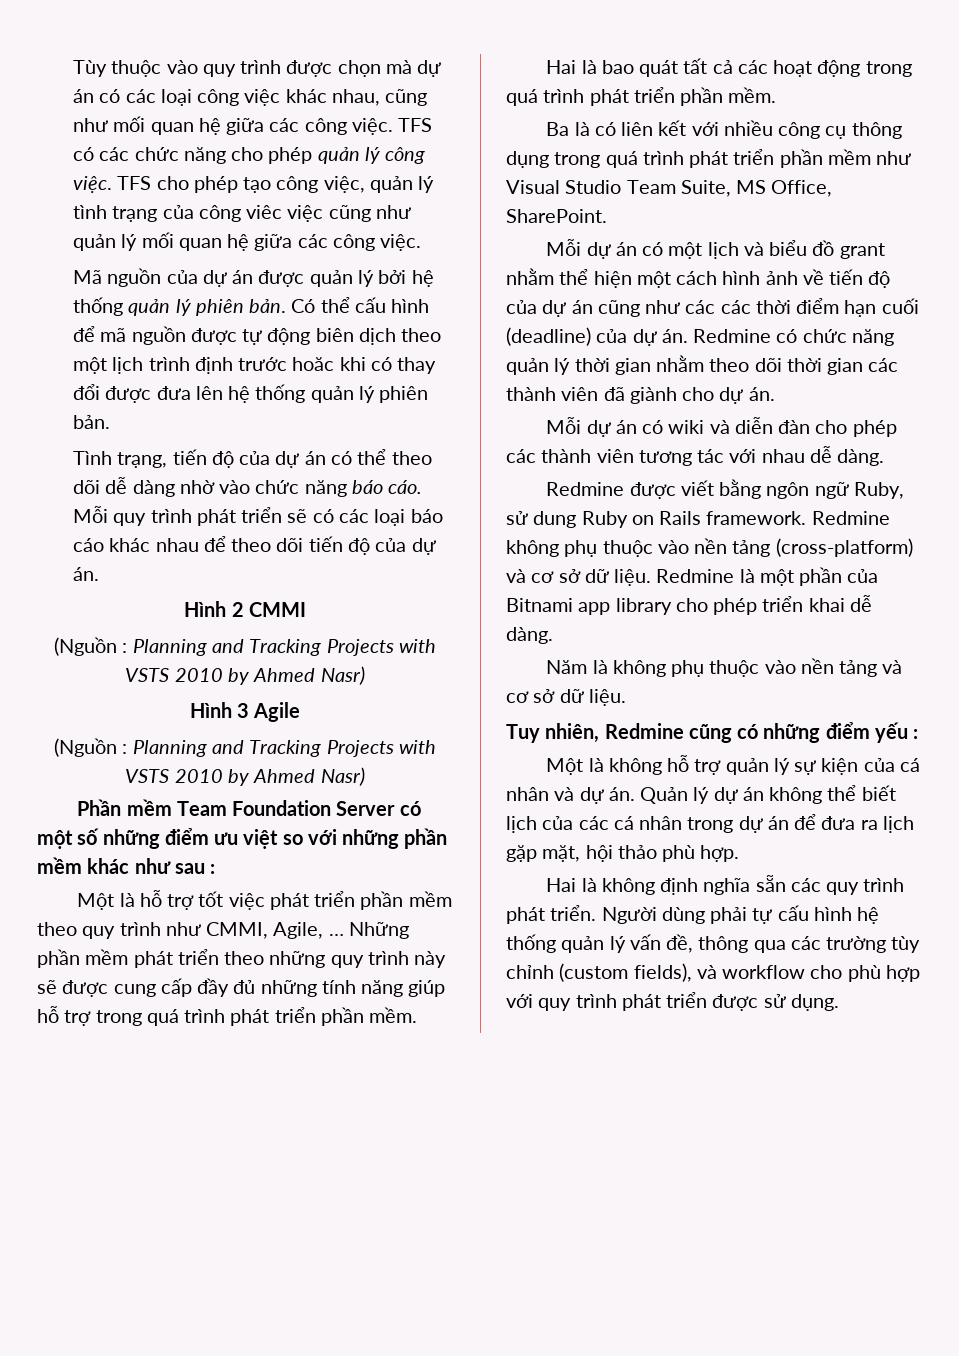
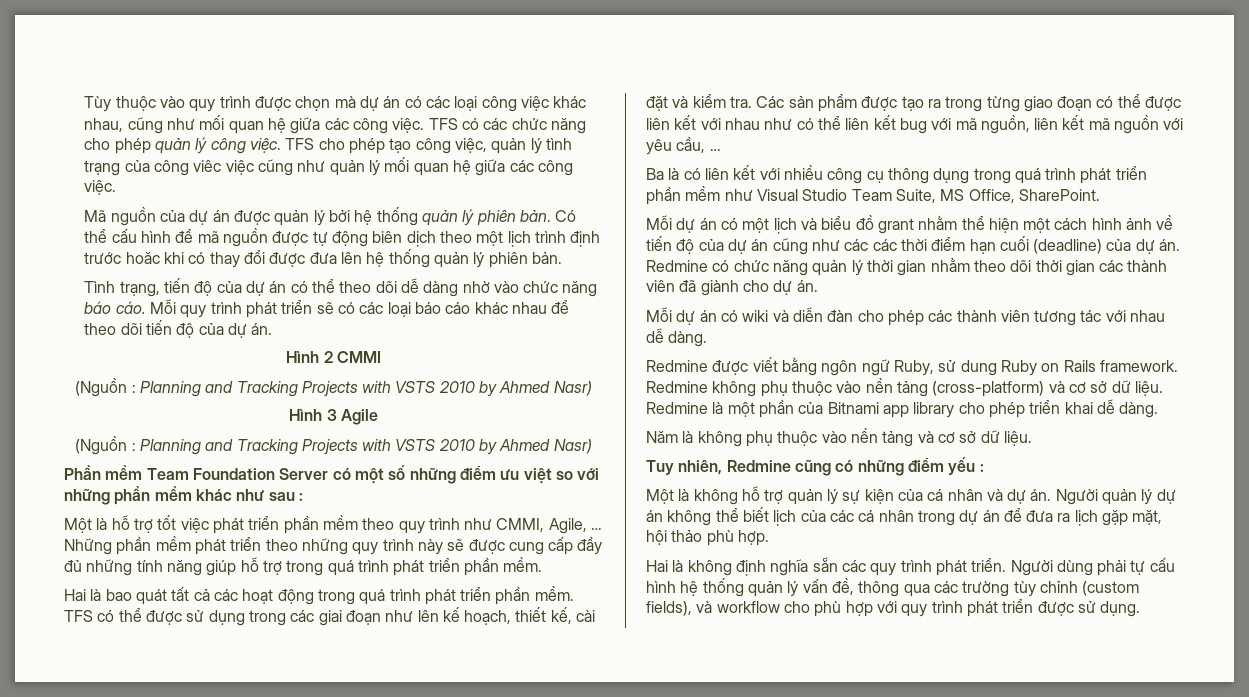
+ TFS có thể được sử dụng trong các giai đoạn như lên kế hoạch, thiết kế, cài đặt và kiểm tra. Các sản phẩm được tạo ra trong từng giao đoạn có thể được liên kết với nhau như có thể liên kết bug với mã nguồn, liên kết mã nguồn với yêu cầu, …
- Quản lý dự án không thể biết lịch của các cá nhân trong dự án để đưa ra lịch gặp mặt, hội thảo phù hợp.
+ Người quản lý dự án không thể biết lịch của các cá nhân trong dự án để đưa ra lịch gặp mặt, hội thảo phù hợp.

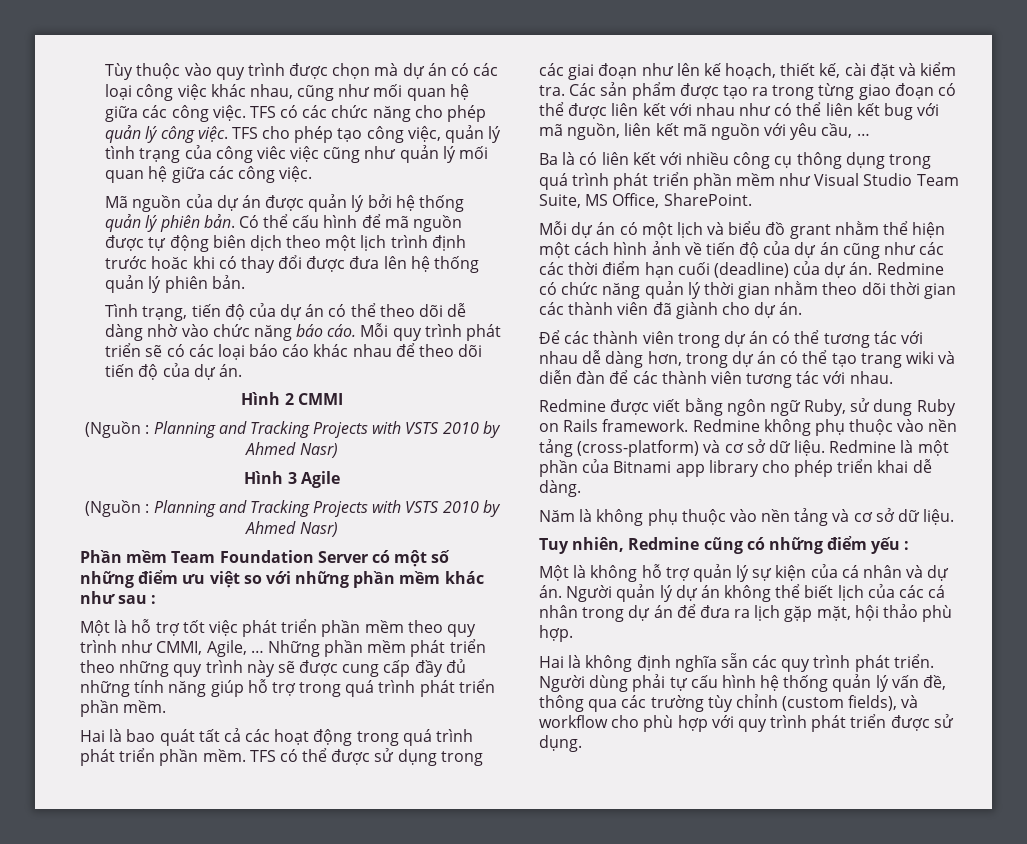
- Mỗi dự án có wiki và diễn đàn cho phép các thành viên tương tác với nhau dễ dàng.
+ Để các thành viên trong dự án có thể tương tác với nhau dễ dàng hơn, trong dự án có thể tạo trang wiki và diễn đàn để các thành viên tương tác với nhau.

